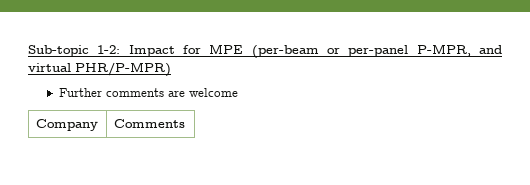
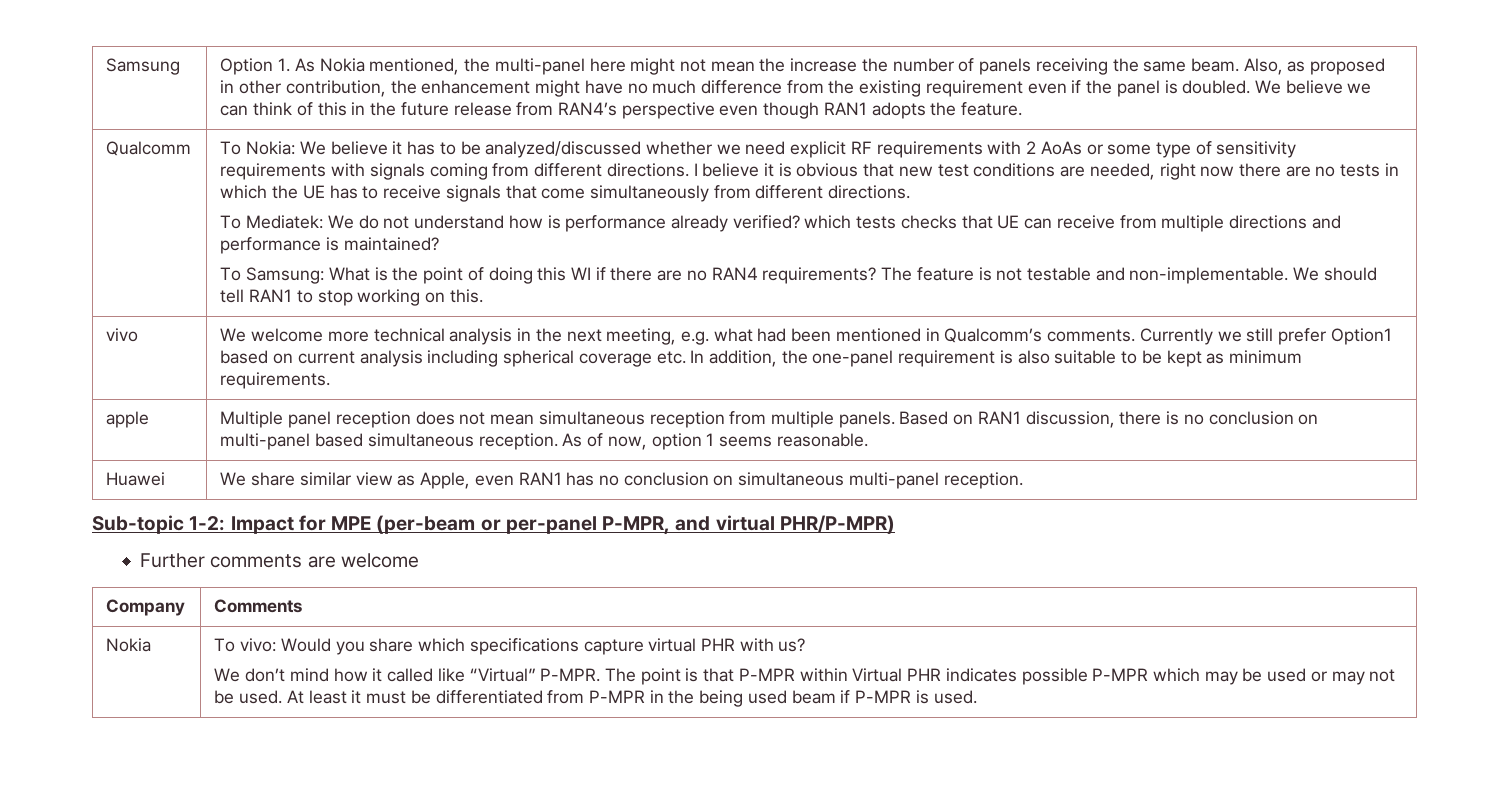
+ Samsung | Option 1. As Nokia mentioned, the multi-panel here might not mean the increase the number of panels receiving the same beam. Also, as proposed in other contribution, the enhancement might have no much difference from the existing requirement even if the panel is doubled. We believe we can think of this in the future release from RAN4’s perspective even though RAN1 adopts the feature.
+ Qualcomm | To Nokia: We believe it has to be analyzed/discussed whether we need explicit RF requirements with 2 AoAs or some type of sensitivity requirements with signals coming from different directions. I believe it is obvious that new test conditions are needed, right now there are no tests in which the UE has to receive signals that come simultaneously from different directions.
+ To Mediatek: We do not understand how is performance already verified? which tests checks that UE can receive from multiple directions and performance is maintained?
+ To Samsung: What is the point of doing this WI if there are no RAN4 requirements? The feature is not testable and non-implementable. We should tell RAN1 to stop working on this.
+ vivo | We welcome more technical analysis in the next meeting, e.g. what had been mentioned in Qualcomm’s comments. Currently we still prefer Option1 based on current analysis including spherical coverage etc. In addition, the one-panel requirement is also suitable to be kept as minimum requirements.
+ apple | Multiple panel reception does not mean simultaneous reception from multiple panels. Based on RAN1 discussion, there is no conclusion on multi-panel based simultaneous reception. As of now, option 1 seems reasonable.
+ Huawei | We share similar view as Apple, even RAN1 has no conclusion on simultaneous multi-panel reception.
+ Nokia | To vivo: Would you share which specifications capture virtual PHR with us?
+ We don’t mind how it called like “Virtual” P-MPR. The point is that P-MPR within Virtual PHR indicates possible P-MPR which may be used or may not be used. At least it must be differentiated from P-MPR in the being used beam if P-MPR is used.

